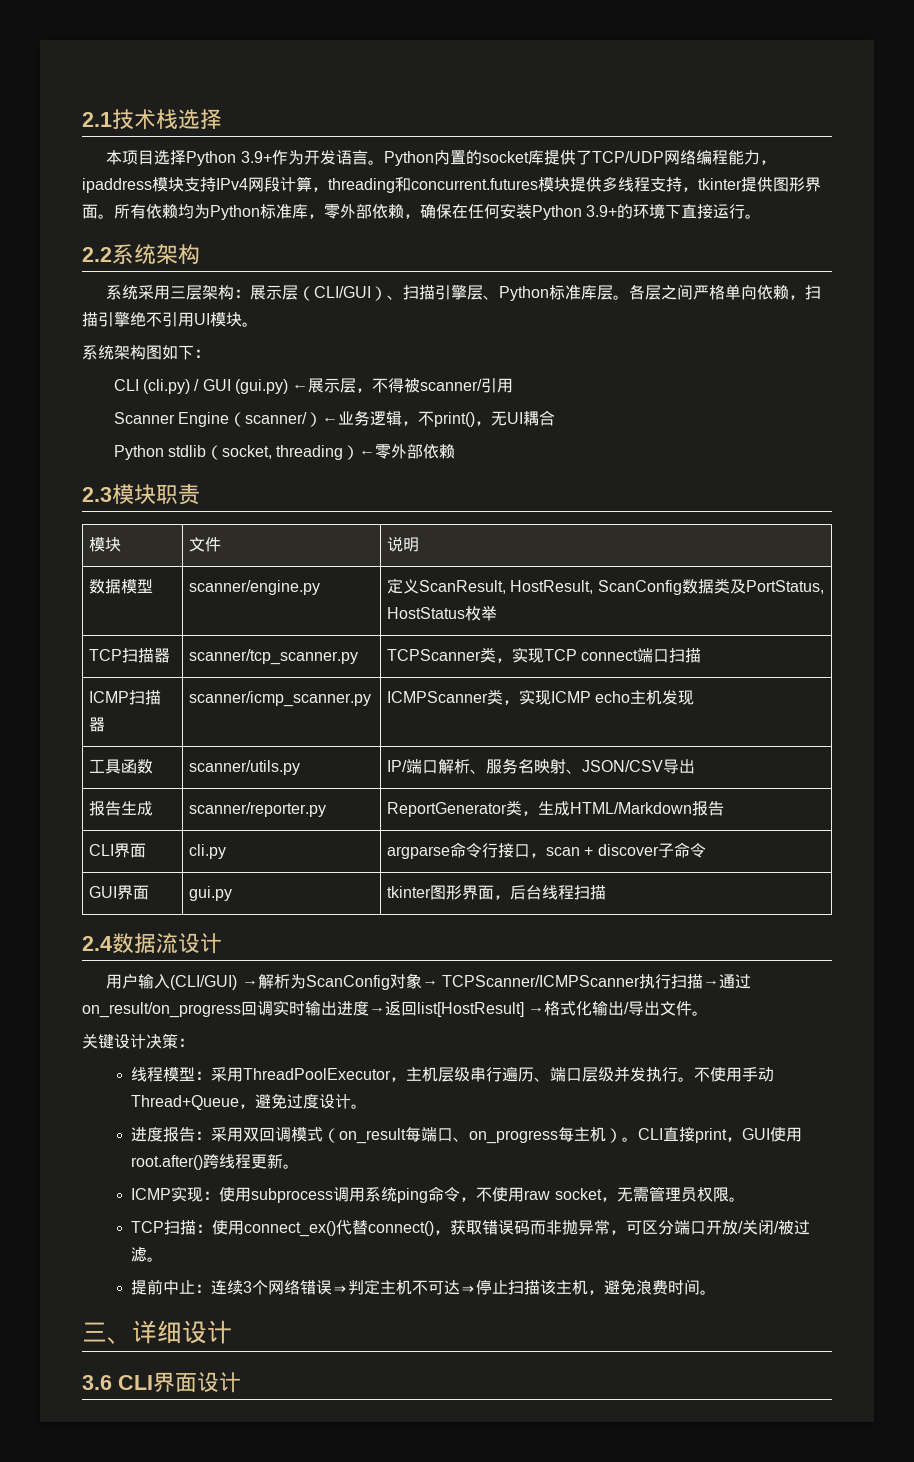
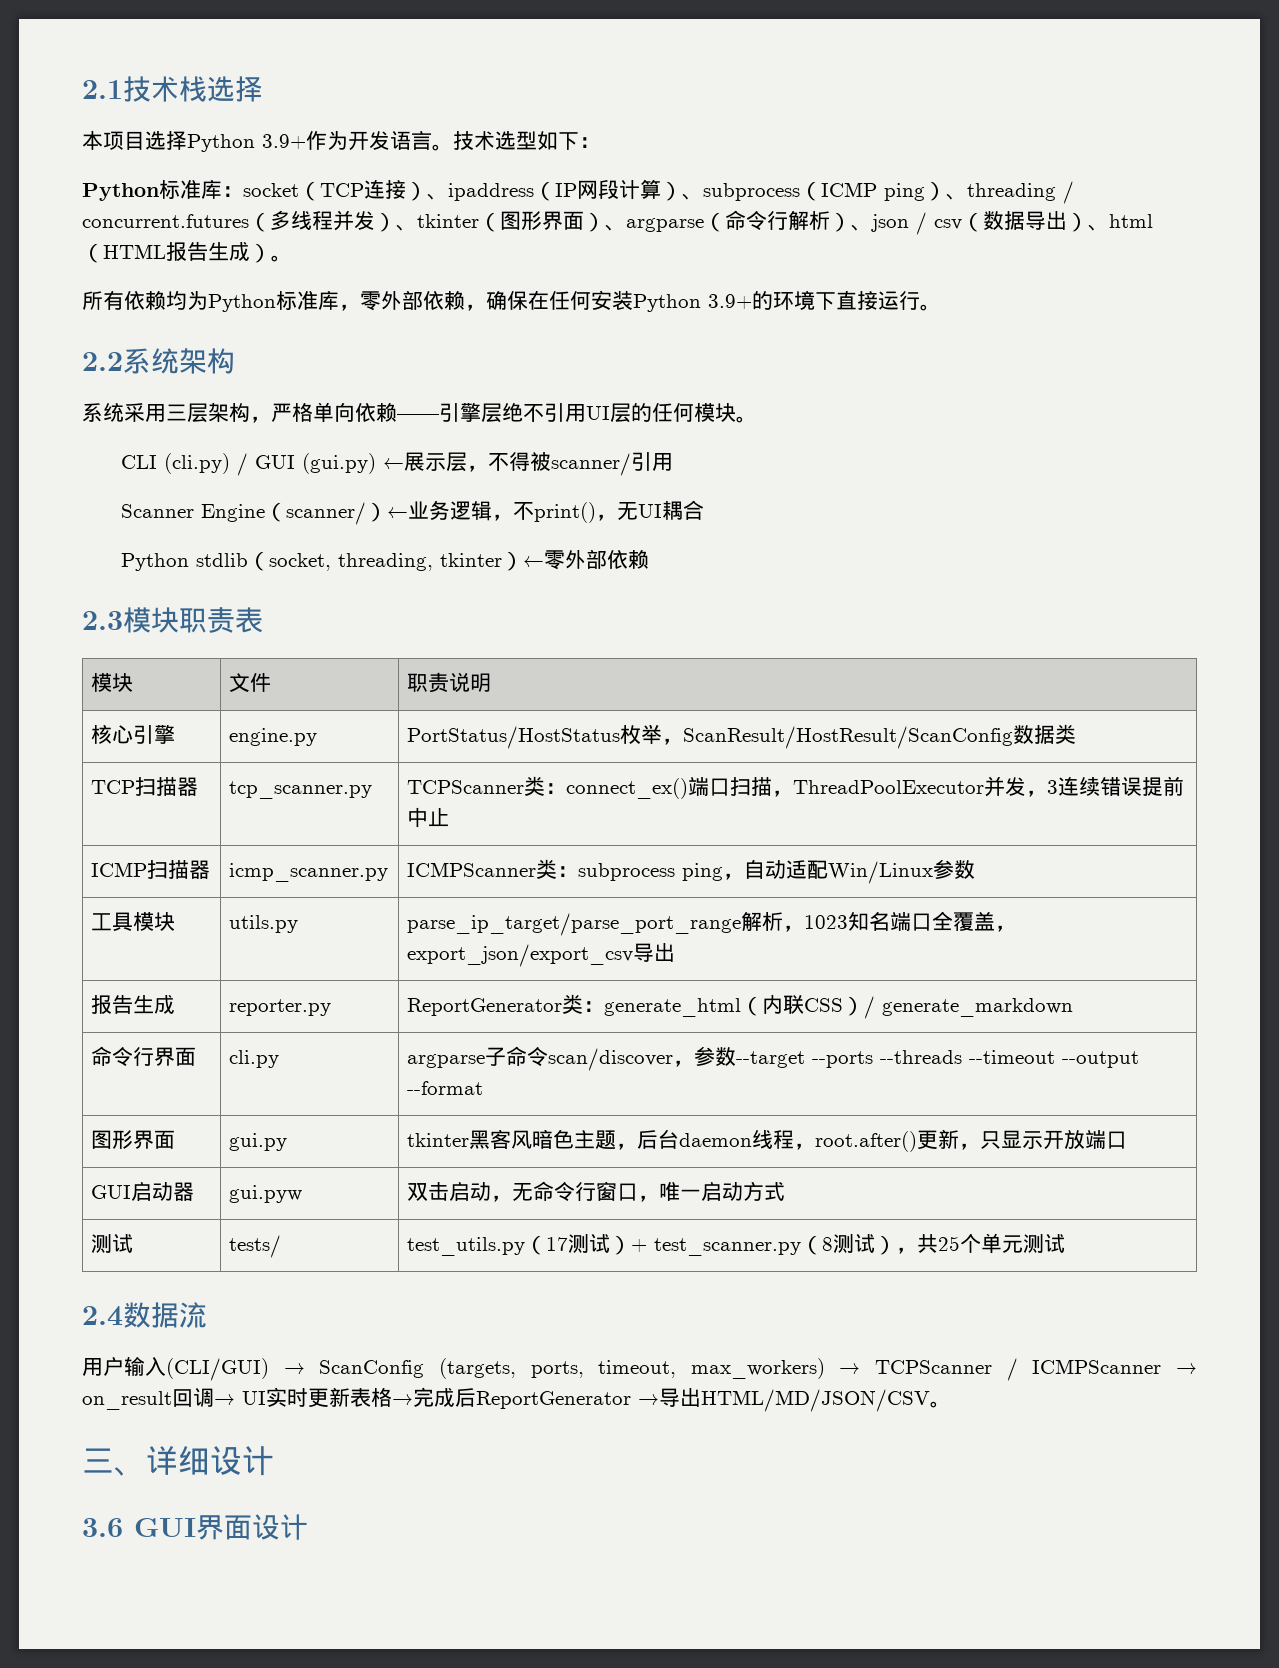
- Python内置的socket库提供了TCP/UDP网络编程能力，ipaddress模块支持IPv4网段计算，threading和concurrent.futures模块提供多线程支持，tkinter提供图形界面。所有依赖均为Python标准库，零外部依赖，确保在任何安装Python 3.9+的环境下直接运行。
+ 技术选型如下：
+ Python标准库：socket（TCP连接）、ipaddress（IP网段计算）、subprocess（ICMP ping）、threading / concurrent.futures（多线程并发）、tkinter（图形界面）、argparse（命令行解析）、json / csv（数据导出）、html（HTML报告生成）。
+ 所有依赖均为Python标准库，零外部依赖，确保在任何安装Python 3.9+的环境下直接运行。
- 系统采用三层架构：展示层（CLI/GUI）、扫描引擎层、Python标准库层。各层之间严格单向依赖，扫描引擎绝不引用UI模块。
+ 系统采用三层架构，严格单向依赖——引擎层绝不引用UI层的任何模块。
- 系统架构图如下：
- Python stdlib（socket, threading）←零外部依赖
+ Python stdlib（socket, threading, tkinter）←零外部依赖
- 2.3模块职责
+ 2.3模块职责表
- 模块 | 文件 | 说明
+ 模块 | 文件 | 职责说明
- 数据模型 | scanner/engine.py | 定义ScanResult, HostResult, ScanConfig数据类及PortStatus, HostStatus枚举
+ 核心引擎 | engine.py | PortStatus/HostStatus枚举，ScanResult/HostResult/ScanConfig数据类
- TCP扫描器 | scanner/tcp_scanner.py | TCPScanner类，实现TCP connect端口扫描
+ TCP扫描器 | tcp_scanner.py | TCPScanner类：connect_ex()端口扫描，ThreadPoolExecutor并发，3连续错误提前中止
- ICMP扫描器 | scanner/icmp_scanner.py | ICMPScanner类，实现ICMP echo主机发现
- 工具函数 | scanner/utils.py | IP/端口解析、服务名映射、JSON/CSV导出
+ ICMP扫描器 | icmp_scanner.py | ICMPScanner类：subprocess ping，自动适配Win/Linux参数
+ 工具模块 | utils.py | parse_ip_target/parse_port_range解析，1023知名端口全覆盖，export_json/export_csv导出
- 报告生成 | scanner/reporter.py | ReportGenerator类，生成HTML/Markdown报告
- CLI界面 | cli.py | argparse命令行接口，scan + discover子命令
- GUI界面 | gui.py | tkinter图形界面，后台线程扫描
+ 报告生成 | reporter.py | ReportGenerator类：generate_html（内联CSS）/ generate_markdown
+ 命令行界面 | cli.py | argparse子命令scan/discover，参数--target --ports --threads --timeout --output --format
+ 图形界面 | gui.py | tkinter黑客风暗色主题，后台daemon线程，root.after()更新，只显示开放端口
+ GUI启动器 | gui.pyw | 双击启动，无命令行窗口，唯一启动方式
+ 测试 | tests/ | test_utils.py（17测试）+ test_scanner.py（8测试），共25个单元测试
- 2.4数据流设计
+ 2.4数据流
- 用户输入(CLI/GUI) →解析为ScanConfig对象→ TCPScanner/ICMPScanner执行扫描→通过on_result/on_progress回调实时输出进度→返回list[HostResult] →格式化输出/导出文件。
- 关键设计决策：
- 线程模型：采用ThreadPoolExecutor，主机层级串行遍历、端口层级并发执行。不使用手动Thread+Queue，避免过度设计。
- 进度报告：采用双回调模式（on_result每端口、on_progress每主机）。CLI直接print，GUI使用root.after()跨线程更新。
- ICMP实现：使用subprocess调用系统ping命令，不使用raw socket，无需管理员权限。
- TCP扫描：使用connect_ex()代替connect()，获取错误码而非抛异常，可区分端口开放/关闭/被过滤。
- 提前中止：连续3个网络错误⇒判定主机不可达⇒停止扫描该主机，避免浪费时间。
+ 用户输入(CLI/GUI) → ScanConfig (targets, ports, timeout, max_workers) → TCPScanner / ICMPScanner → on_result回调→ UI实时更新表格→完成后ReportGenerator →导出HTML/MD/JSON/CSV。
- 3.6 CLI界面设计
+ 3.6 GUI界面设计

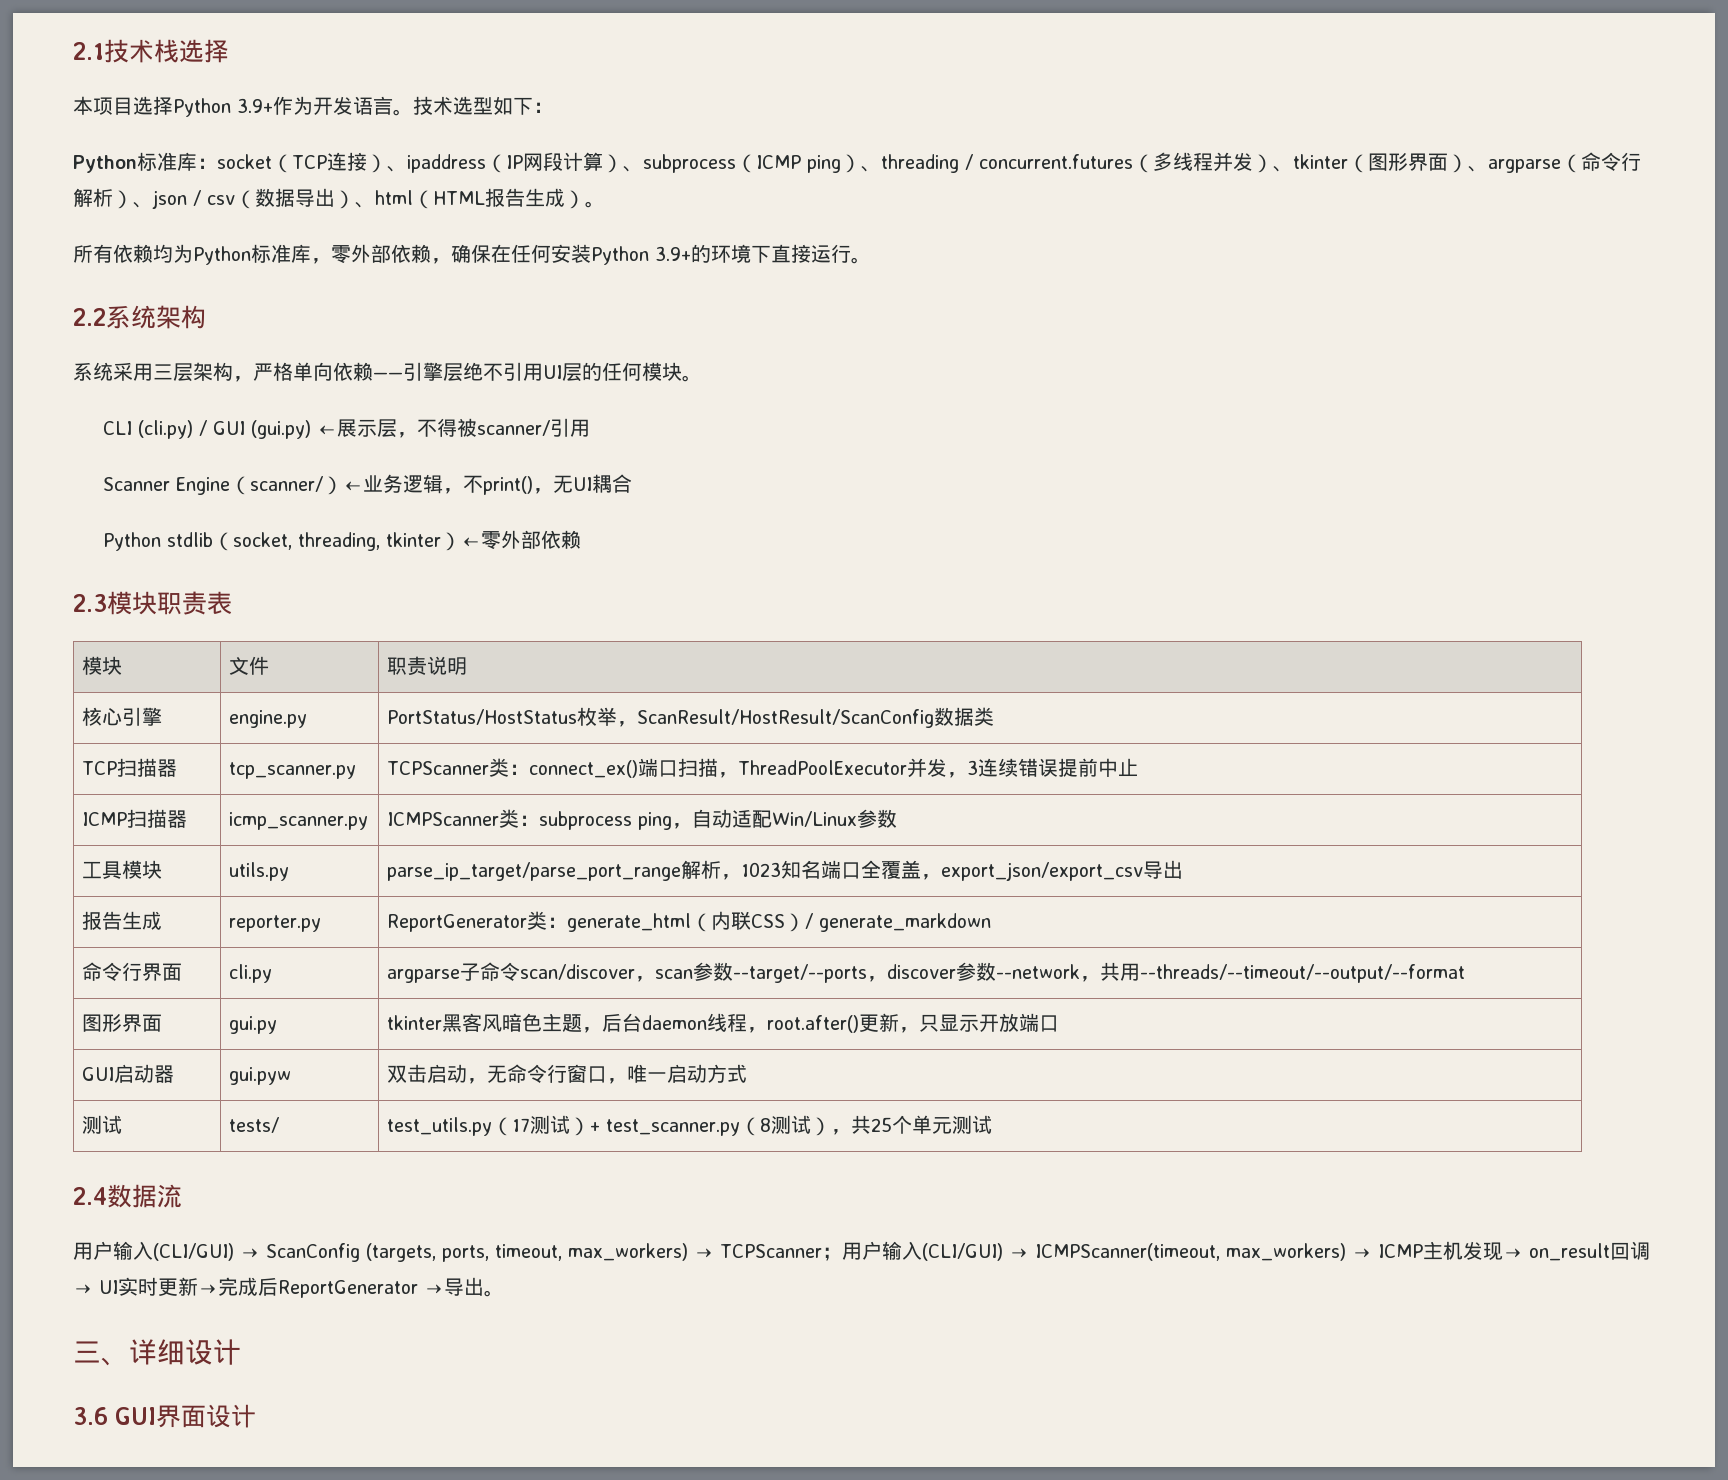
- 命令行界面 | cli.py | argparse子命令scan/discover，参数--target --ports --threads --timeout --output --format
+ 命令行界面 | cli.py | argparse子命令scan/discover，scan参数--target/--ports，discover参数--network，共用--threads/--timeout/--output/--format
- 用户输入(CLI/GUI) → ScanConfig (targets, ports, timeout, max_workers) → TCPScanner / ICMPScanner → on_result回调→ UI实时更新表格→完成后ReportGenerator →导出HTML/MD/JSON/CSV。
+ 用户输入(CLI/GUI) → ScanConfig (targets, ports, timeout, max_workers) → TCPScanner；用户输入(CLI/GUI) → ICMPScanner(timeout, max_workers) → ICMP主机发现→ on_result回调→ UI实时更新→完成后ReportGenerator →导出。

